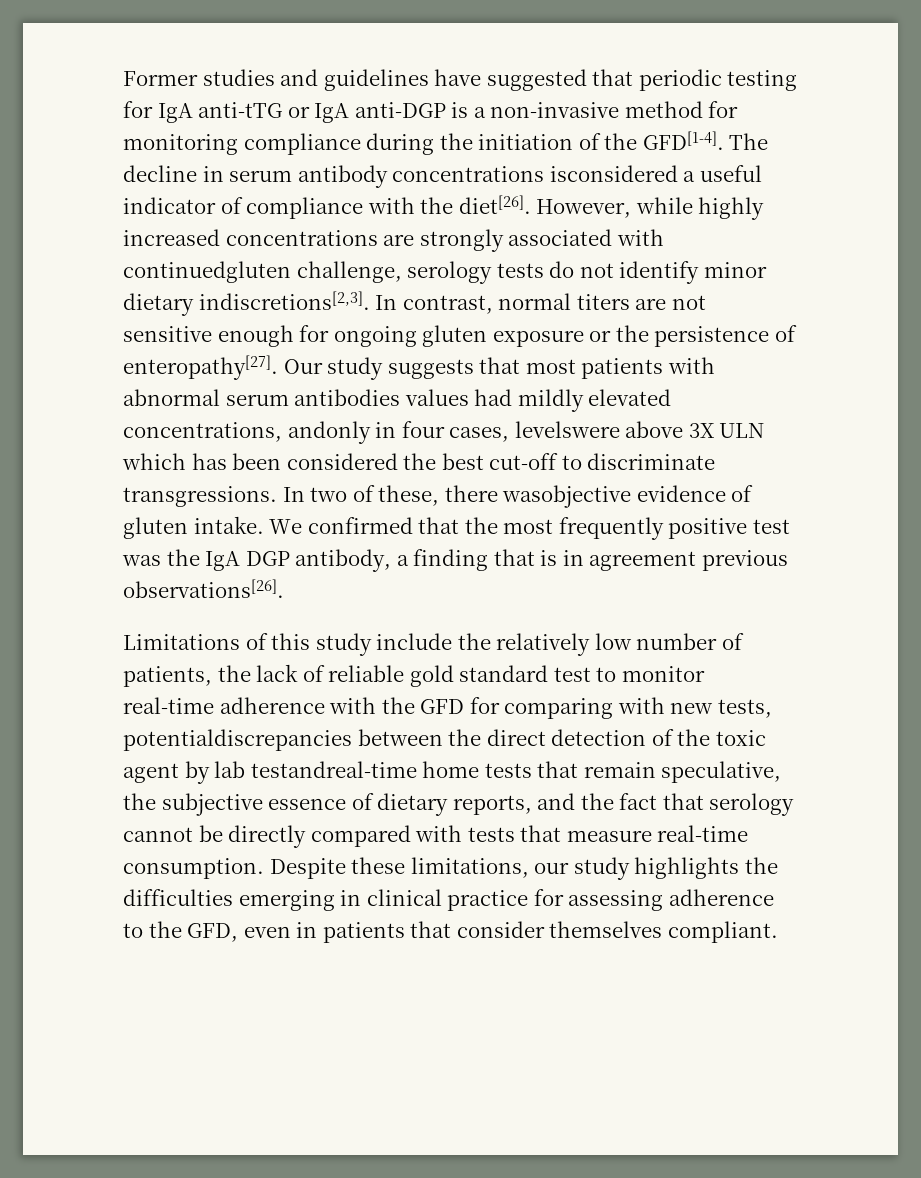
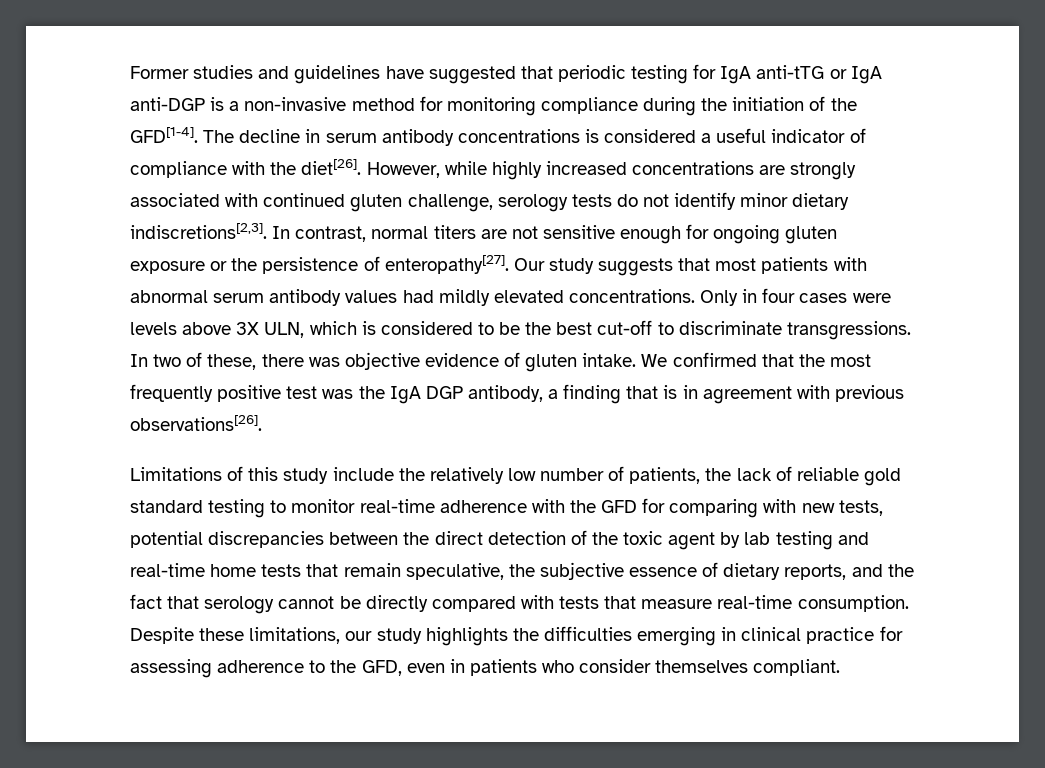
- The decline in serum antibody concentrations isconsidered a useful indicator of compliance with the diet[26].
+ The decline in serum antibody concentrations is considered a useful indicator of compliance with the diet[26].
- However, while highly increased concentrations are strongly associated with continuedgluten challenge, serology tests do not identify minor dietary indiscretions[2,3].
+ However, while highly increased concentrations are strongly associated with continued gluten challenge, serology tests do not identify minor dietary indiscretions[2,3].
- Our study suggests that most patients with abnormal serum antibodies values had mildly elevated concentrations, andonly in four cases, levelswere above 3X ULN which has been considered the best cut-off to discriminate transgressions.
+ Our study suggests that most patients with abnormal serum antibody values had mildly elevated concentrations. Only in four cases were levels above 3X ULN, which is considered to be the best cut-off to discriminate transgressions.
- In two of these, there wasobjective evidence of gluten intake.
+ In two of these, there was objective evidence of gluten intake.
- We confirmed that the most frequently positive test was the IgA DGP antibody, a finding that is in agreement previous observations[26].
+ We confirmed that the most frequently positive test was the IgA DGP antibody, a finding that is in agreement with previous observations[26].
- Limitations of this study include the relatively low number of patients, the lack of reliable gold standard test to monitor real-time adherence with the GFD for comparing with new tests, potentialdiscrepancies between the direct detection of the toxic agent by lab testandreal-time home tests that remain speculative, the subjective essence of dietary reports, and the fact that serology cannot be directly compared with tests that measure real-time consumption.
+ Limitations of this study include the relatively low number of patients, the lack of reliable gold standard testing to monitor real-time adherence with the GFD for comparing with new tests, potential discrepancies between the direct detection of the toxic agent by lab testing and real-time home tests that remain speculative, the subjective essence of dietary reports, and the fact that serology cannot be directly compared with tests that measure real-time consumption.
- Despite these limitations, our study highlights the difficulties emerging in clinical practice for assessing adherence to the GFD, even in patients that consider themselves compliant.
+ Despite these limitations, our study highlights the difficulties emerging in clinical practice for assessing adherence to the GFD, even in patients who consider themselves compliant.

